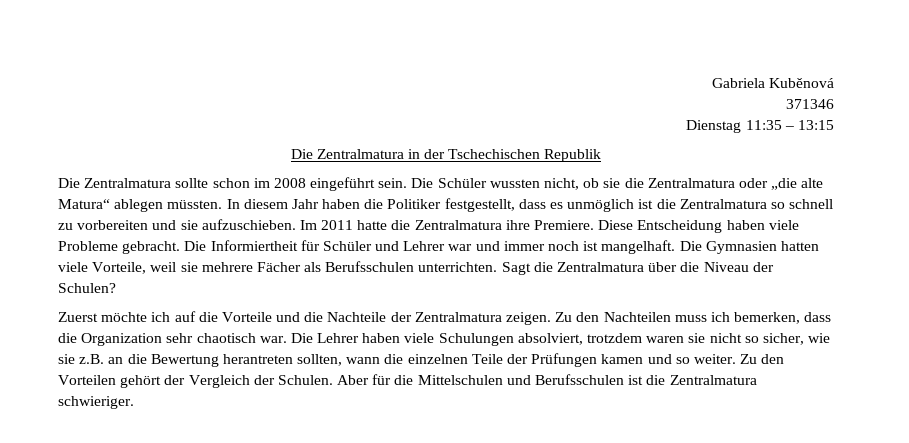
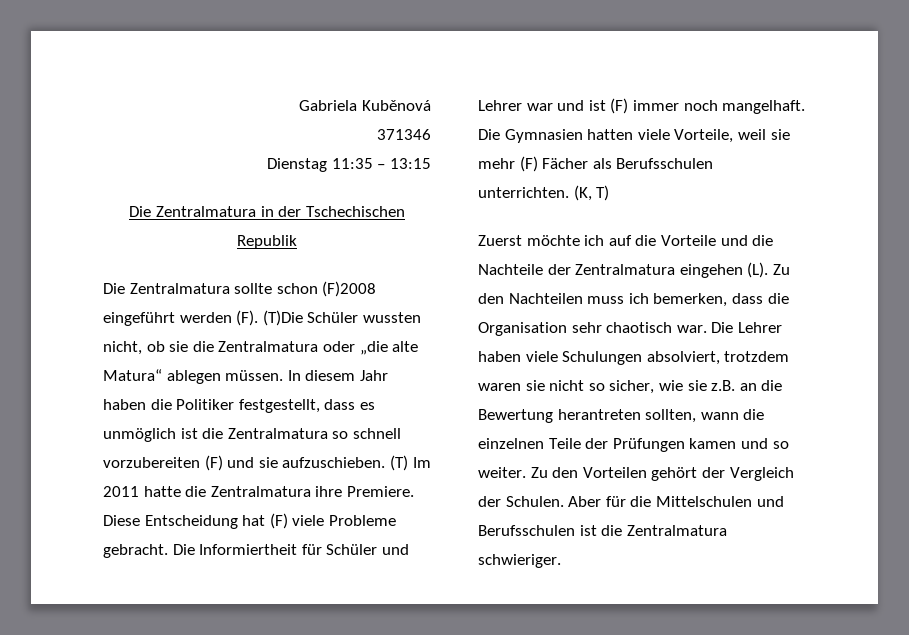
- Die Zentralmatura sollte schon im 2008 eingeführt sein. Die Schüler wussten nicht, ob sie die Zentralmatura oder „die alte Matura“ ablegen müssten.
+ Die Zentralmatura sollte schon (F)2008 eingeführt werden (F). (T)Die Schüler wussten nicht, ob sie die Zentralmatura oder „die alte Matura“ ablegen müssen.
- In diesem Jahr haben die Politiker festgestellt, dass es unmöglich ist die Zentralmatura so schnell zu vorbereiten und sie aufzuschieben.
+ In diesem Jahr haben die Politiker festgestellt, dass es unmöglich ist die Zentralmatura so schnell vorzubereiten (F) und sie aufzuschieben.
- Im 2011 hatte die Zentralmatura ihre Premiere.
+ (T) Im 2011 hatte die Zentralmatura ihre Premiere.
- Diese Entscheidung haben viele Probleme gebracht.
+ Diese Entscheidung hat (F) viele Probleme gebracht.
- Die Informiertheit für Schüler und Lehrer war und immer noch ist mangelhaft.
+ Die Informiertheit für Schüler und Lehrer war und ist (F) immer noch mangelhaft.
- Die Gymnasien hatten viele Vorteile, weil sie mehrere Fächer als Berufsschulen unterrichten.
+ Die Gymnasien hatten viele Vorteile, weil sie mehr (F) Fächer als Berufsschulen unterrichten.
- Sagt die Zentralmatura über die Niveau der Schulen?
+ (K, T)
- Zuerst möchte ich auf die Vorteile und die Nachteile der Zentralmatura zeigen. Zu den Nachteilen muss ich bemerken, dass die Organization sehr chaotisch war.
+ Zuerst möchte ich auf die Vorteile und die Nachteile der Zentralmatura eingehen (L). Zu den Nachteilen muss ich bemerken, dass die Organisation sehr chaotisch war.

